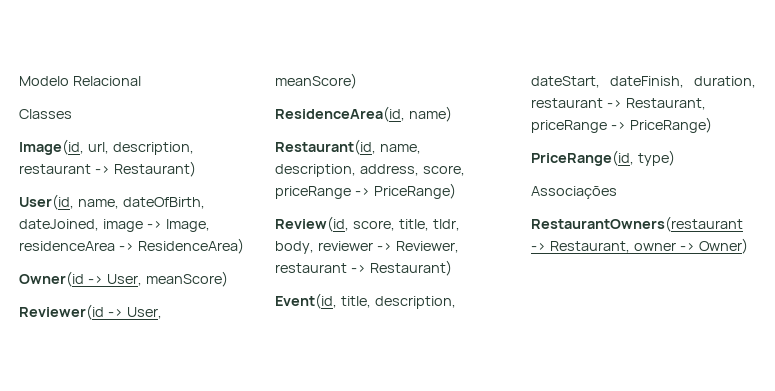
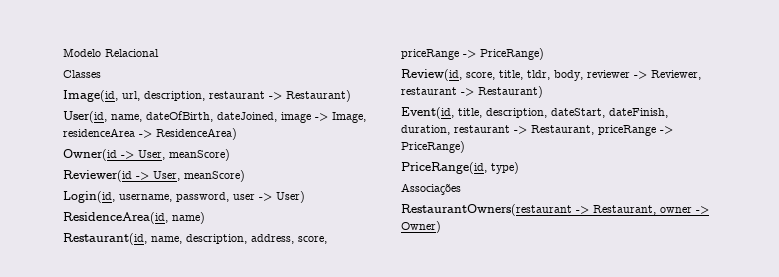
+ Login(id, username, password, user -> User)

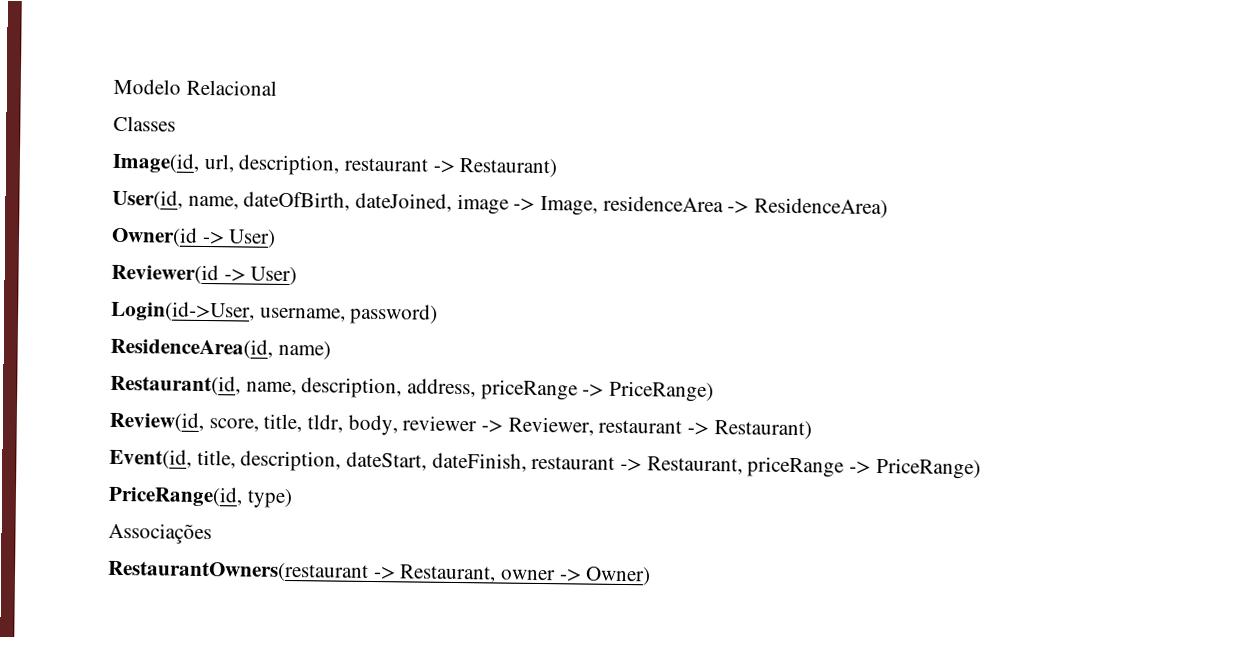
- Owner(id -> User, meanScore)
+ Owner(id -> User)
- Reviewer(id -> User, meanScore)
- Login(id, username, password, user -> User)
+ Reviewer(id -> User)
+ Login(id->User, username, password)
- Restaurant(id, name, description, address, score, priceRange -> PriceRange)
+ Restaurant(id, name, description, address, priceRange -> PriceRange)
- Event(id, title, description, dateStart, dateFinish, duration, restaurant -> Restaurant, priceRange -> PriceRange)
+ Event(id, title, description, dateStart, dateFinish, restaurant -> Restaurant, priceRange -> PriceRange)

